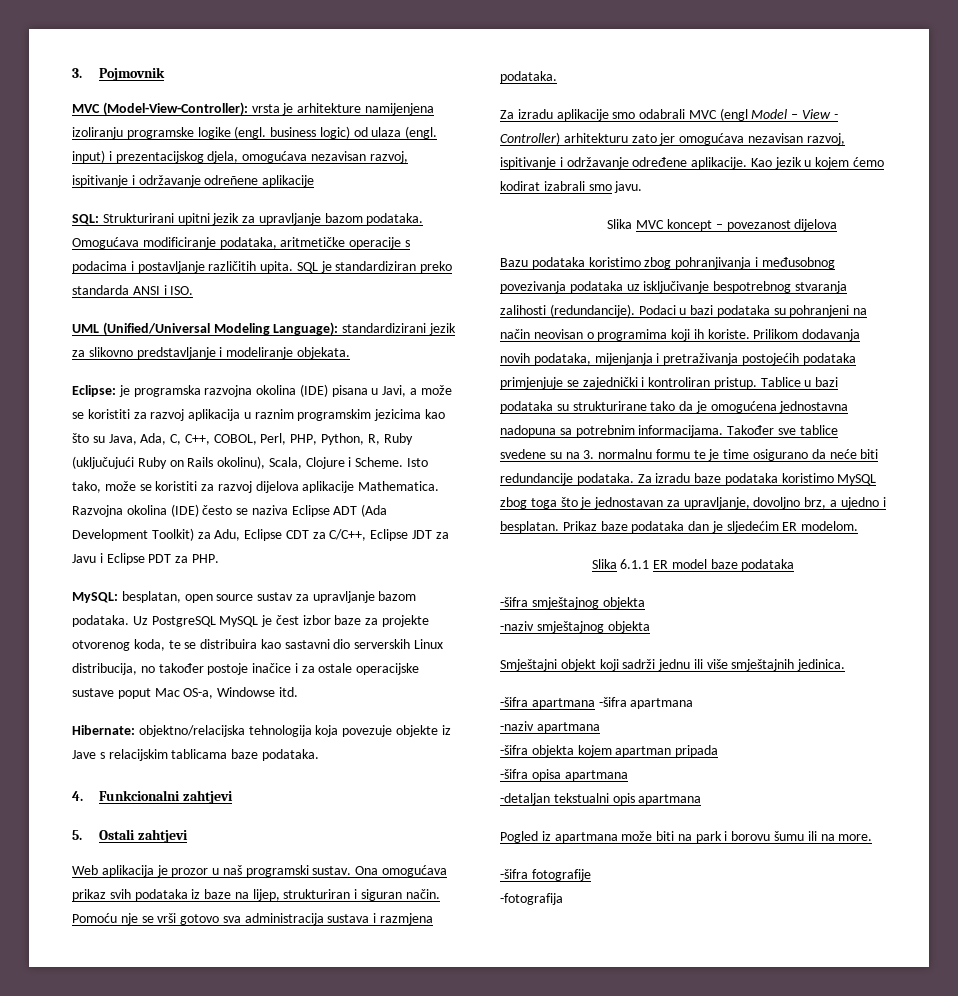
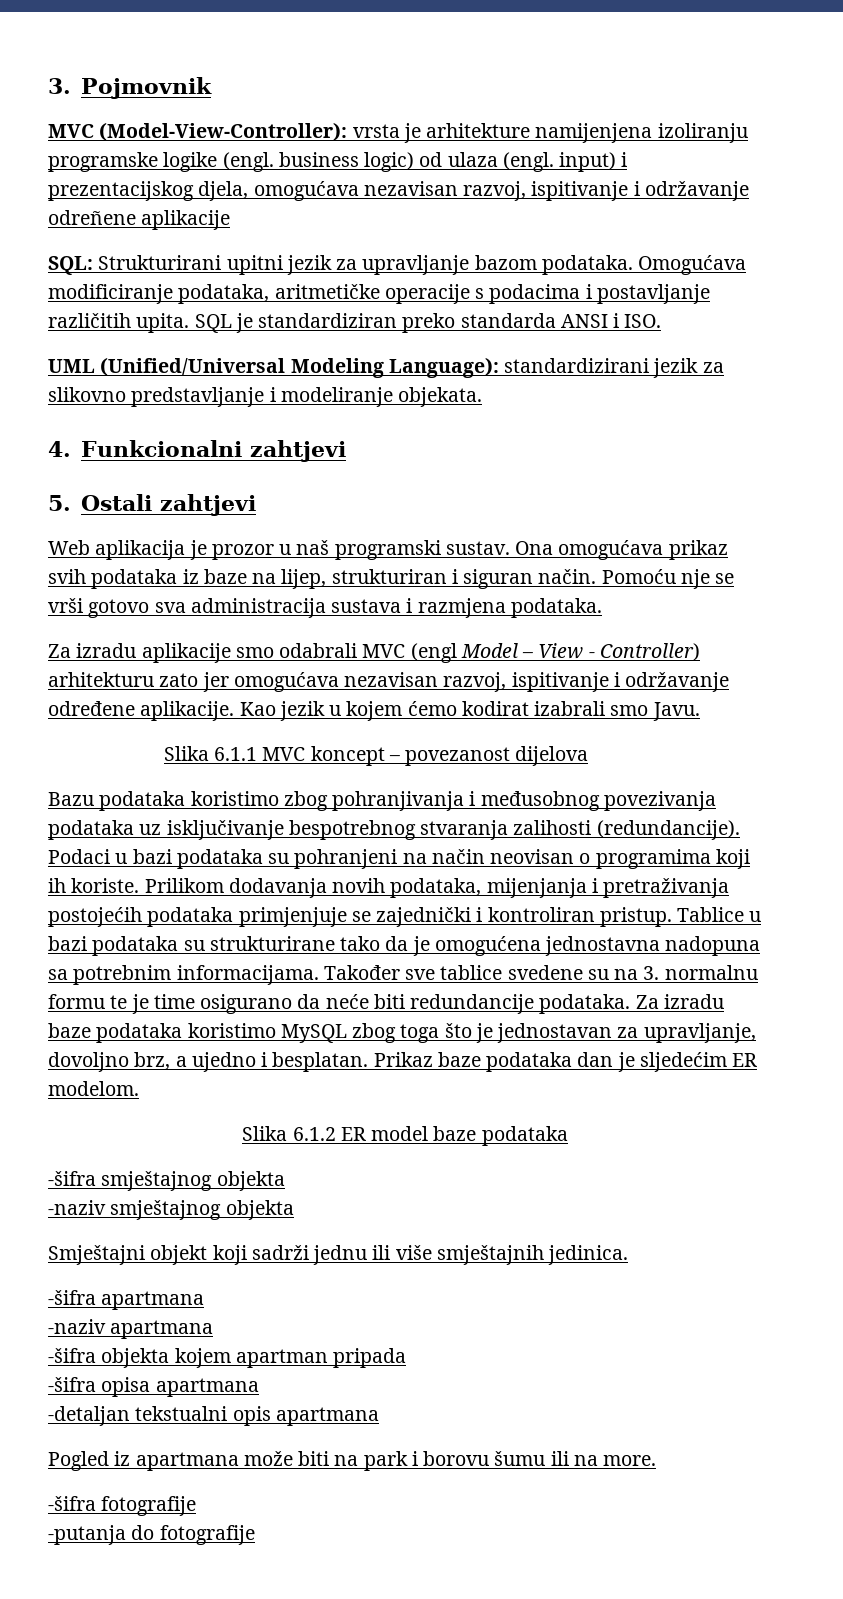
- Eclipse: je programska razvojna okolina (IDE) pisana u Javi, a može se koristiti za razvoj aplikacija u raznim programskim jezicima kao što su Java, Ada, C, C++, COBOL, Perl, PHP, Python, R, Ruby (uključujući Ruby on Rails okolinu), Scala, Clojure i Scheme. Isto tako, može se koristiti za razvoj dijelova aplikacije Mathematica. Razvojna okolina (IDE) često se naziva Eclipse ADT (Ada Development Toolkit) za Adu, Eclipse CDT za C/C++, Eclipse JDT za Javu i Eclipse PDT za PHP.
- MySQL: besplatan, open source sustav za upravljanje bazom podataka. Uz PostgreSQL MySQL je čest izbor baze za projekte otvorenog koda, te se distribuira kao sastavni dio serverskih Linux distribucija, no također postoje inačice i za ostale operacijske sustave poput Mac OS-a, Windowse itd.
- Hibernate: objektno/relacijska tehnologija koja povezuje objekte iz Jave s relacijskim tablicama baze podataka.
- Kao jezik u kojem ćemo kodirat izabrali smo javu.
- Slika MVC koncept – povezanost dijelova
+ Kao jezik u kojem ćemo kodirat izabrali smo Javu.
+ Slika 6.1.1 MVC koncept – povezanost dijelova
- Slika 6.1.1 ER model baze podataka
+ Slika 6.1.2 ER model baze podataka
- -šifra apartmana -šifra apartmana
+ -šifra apartmana
- -fotografija
+ -putanja do fotografije

